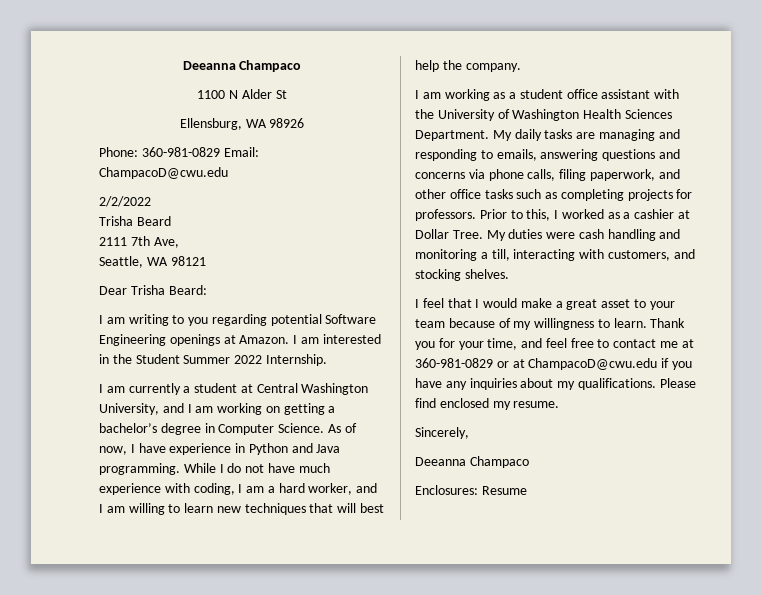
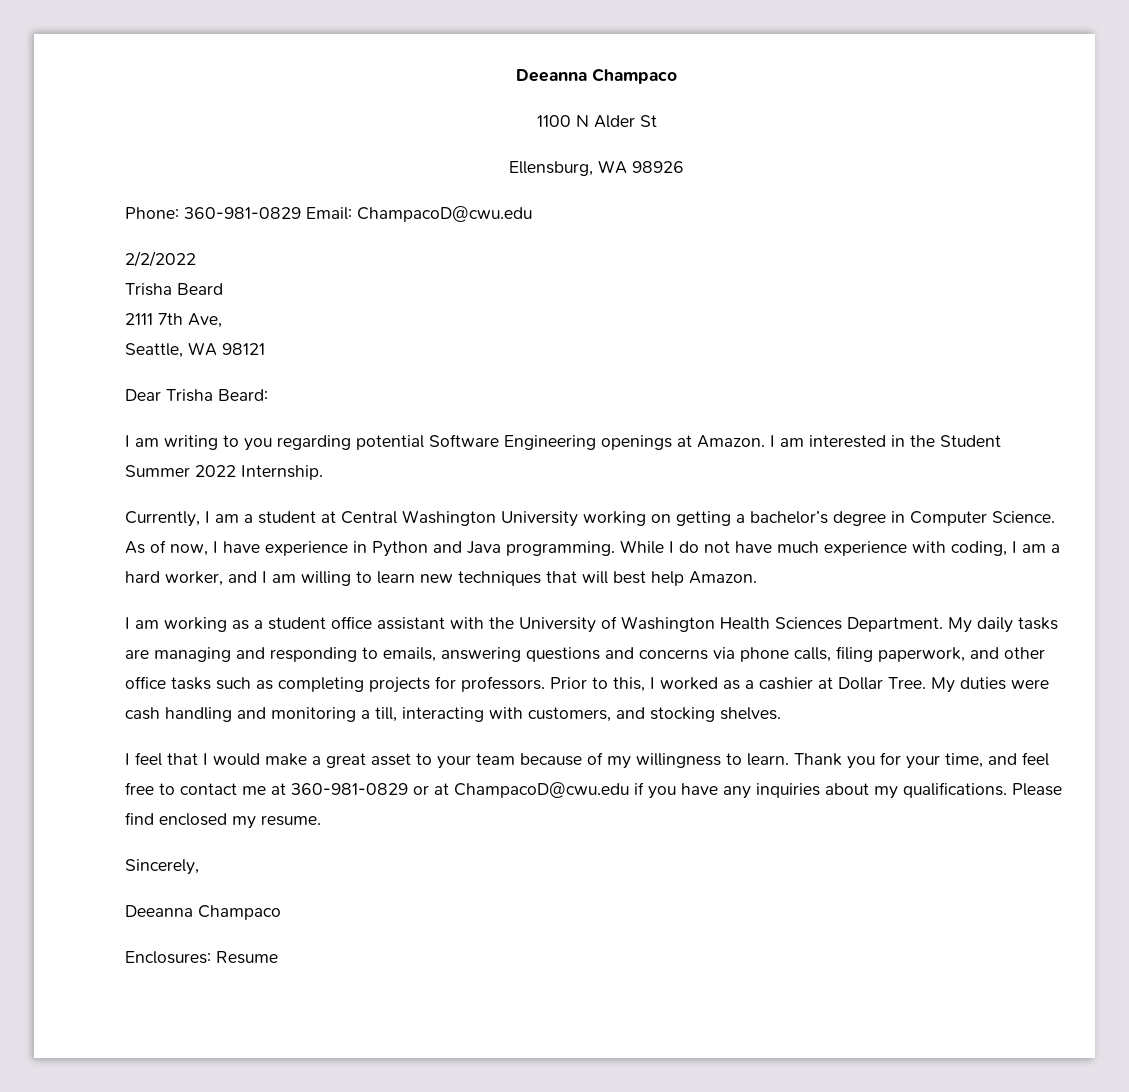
- I am currently a student at Central Washington University, and I am working on getting a bachelor’s degree in Computer Science.
+ Currently, I am a student at Central Washington University working on getting a bachelor’s degree in Computer Science.
- While I do not have much experience with coding, I am a hard worker, and I am willing to learn new techniques that will best help the company.
+ While I do not have much experience with coding, I am a hard worker, and I am willing to learn new techniques that will best help Amazon.

